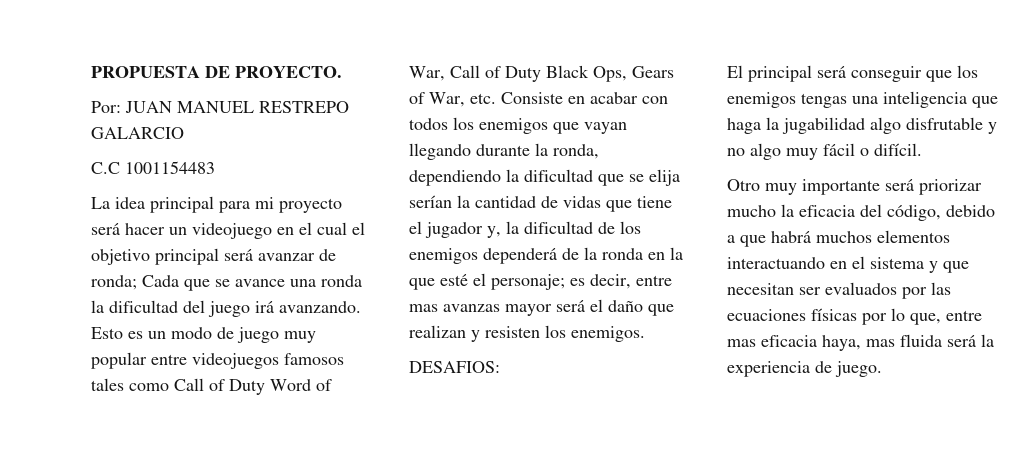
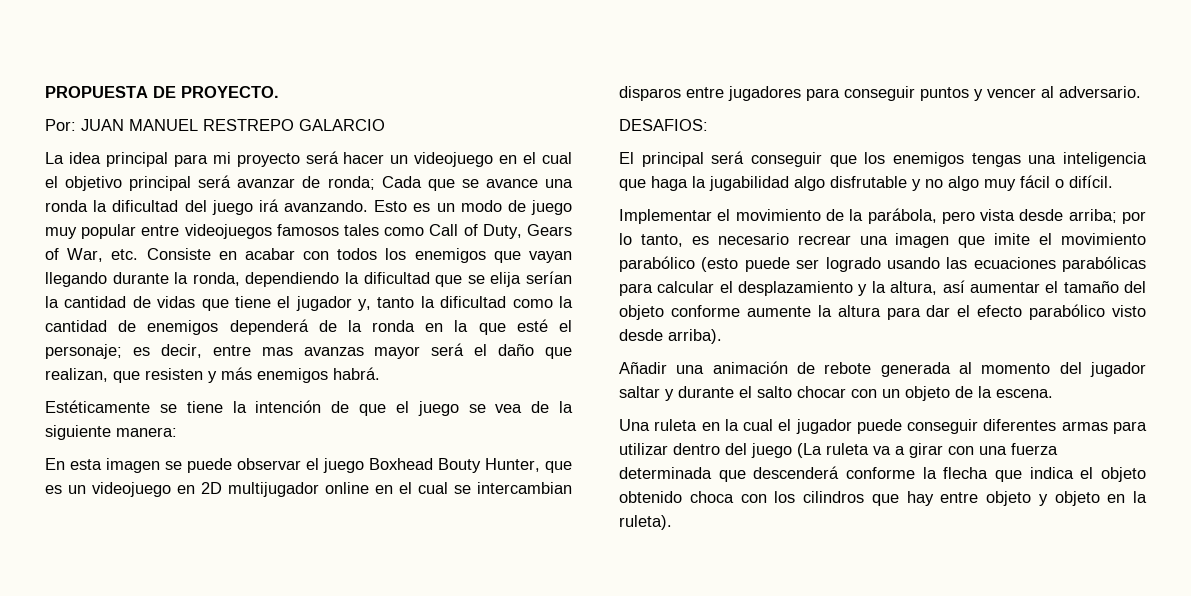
- C.C 1001154483
- Esto es un modo de juego muy popular entre videojuegos famosos tales como Call of Duty Word of War, Call of Duty Black Ops, Gears of War, etc. Consiste en acabar con todos los enemigos que vayan llegando durante la ronda, dependiendo la dificultad que se elija serían la cantidad de vidas que tiene el jugador y, la dificultad de los enemigos dependerá de la ronda en la que esté el personaje;
+ Esto es un modo de juego muy popular entre videojuegos famosos tales como Call of Duty, Gears of War, etc. Consiste en acabar con todos los enemigos que vayan llegando durante la ronda, dependiendo la dificultad que se elija serían la cantidad de vidas que tiene el jugador y, tanto la dificultad como la cantidad de enemigos dependerá de la ronda en la que esté el personaje;
- es decir, entre mas avanzas mayor será el daño que realizan y resisten los enemigos.
+ es decir, entre mas avanzas mayor será el daño que realizan, que resisten y más enemigos habrá.
+ Estéticamente se tiene la intención de que el juego se vea de la siguiente manera:
+ En esta imagen se puede observar el juego Boxhead Bouty Hunter, que es un videojuego en 2D multijugador online en el cual se intercambian disparos entre jugadores para conseguir puntos y vencer al adversario.
- Otro muy importante será priorizar mucho la eficacia del código, debido a que habrá muchos elementos interactuando en el sistema y que necesitan ser evaluados por las ecuaciones físicas por lo que, entre mas eficacia haya, mas fluida será la experiencia de juego.
+ Implementar el movimiento de la parábola, pero vista desde arriba; por lo tanto, es necesario recrear una imagen que imite el movimiento parabólico (esto puede ser logrado usando las ecuaciones parabólicas para calcular el desplazamiento y la altura, así aumentar el tamaño del objeto conforme aumente la altura para dar el efecto parabólico visto desde arriba).
+ Añadir una animación de rebote generada al momento del jugador saltar y durante el salto chocar con un objeto de la escena.
+ Una ruleta en la cual el jugador puede conseguir diferentes armas para utilizar dentro del juego (La ruleta va a girar con una fuerza determinada que descenderá conforme la flecha que indica el objeto obtenido choca con los cilindros que hay entre objeto y objeto en la ruleta).

